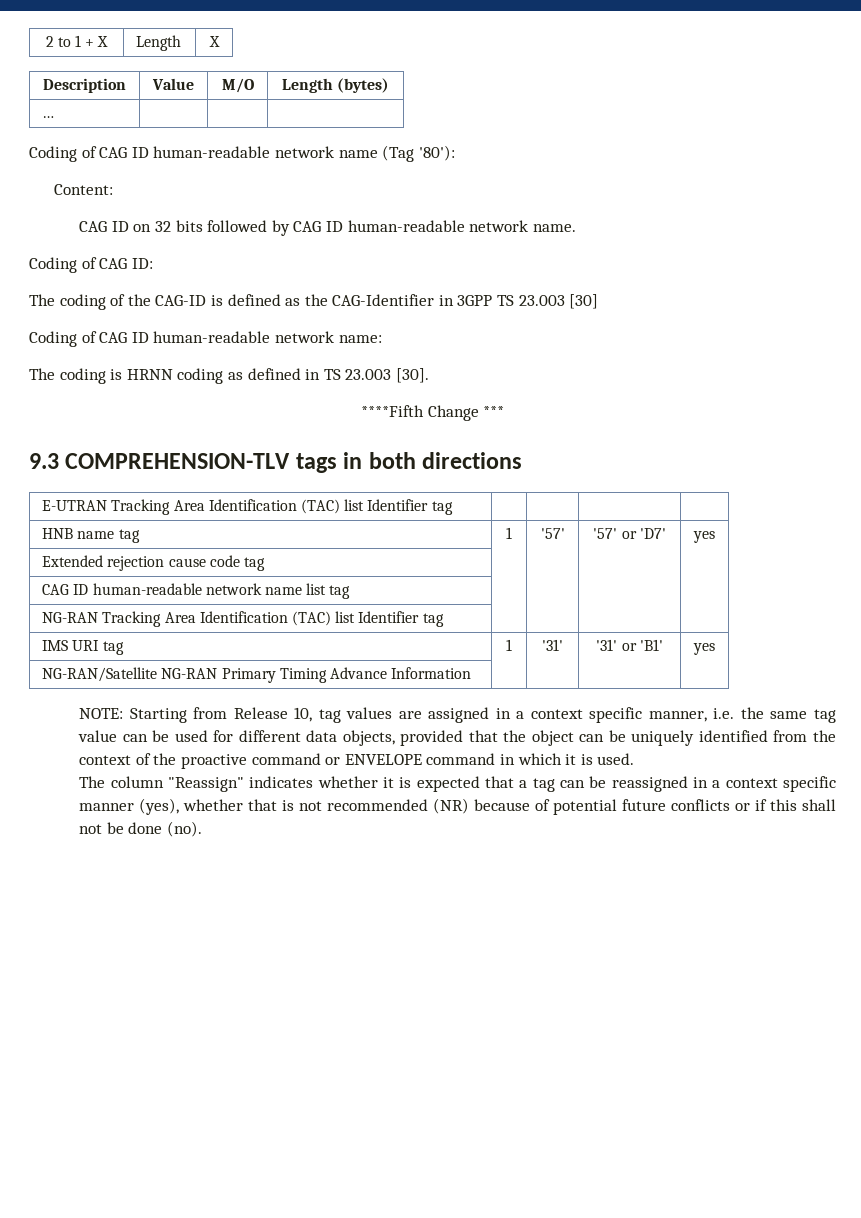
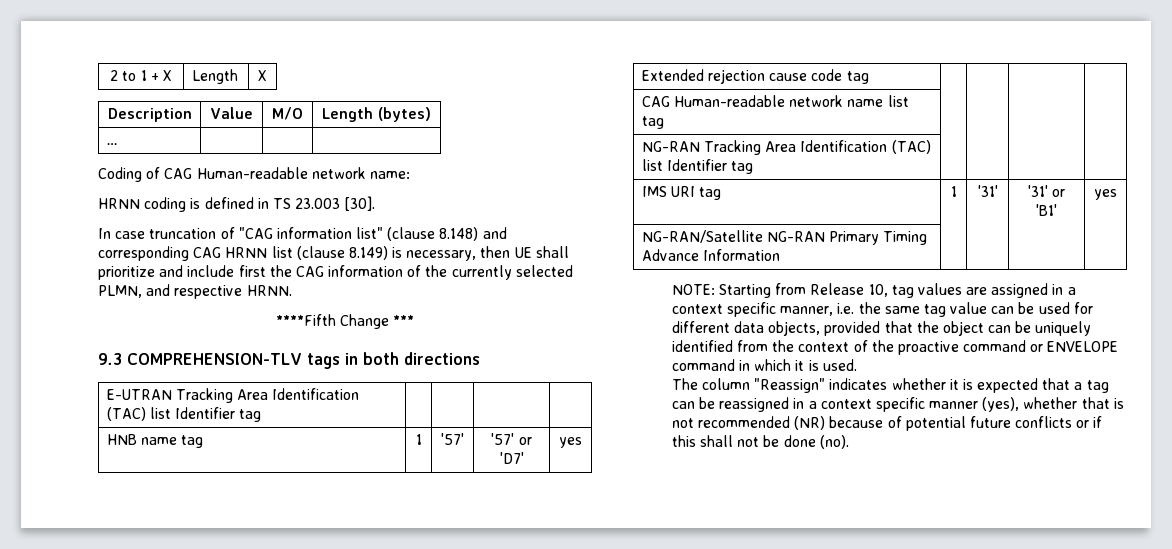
- Coding of CAG ID human-readable network name (Tag '80'):
- Content:
- CAG ID on 32 bits followed by CAG ID human-readable network name.
- Coding of CAG ID:
- The coding of the CAG-ID is defined as the CAG-Identifier in 3GPP TS 23.003 [30]
- Coding of CAG ID human-readable network name:
+ Coding of CAG Human-readable network name:
- The coding is HRNN coding as defined in TS 23.003 [30].
+ HRNN coding is defined in TS 23.003 [30].
+ In case truncation of "CAG information list" (clause 8.148) and corresponding CAG HRNN list (clause 8.149) is necessary, then UE shall prioritize and include first the CAG information of the currently selected PLMN, and respective HRNN.
- CAG ID human-readable network name list tag | | | |
+ CAG Human-readable network name list tag | | | |

